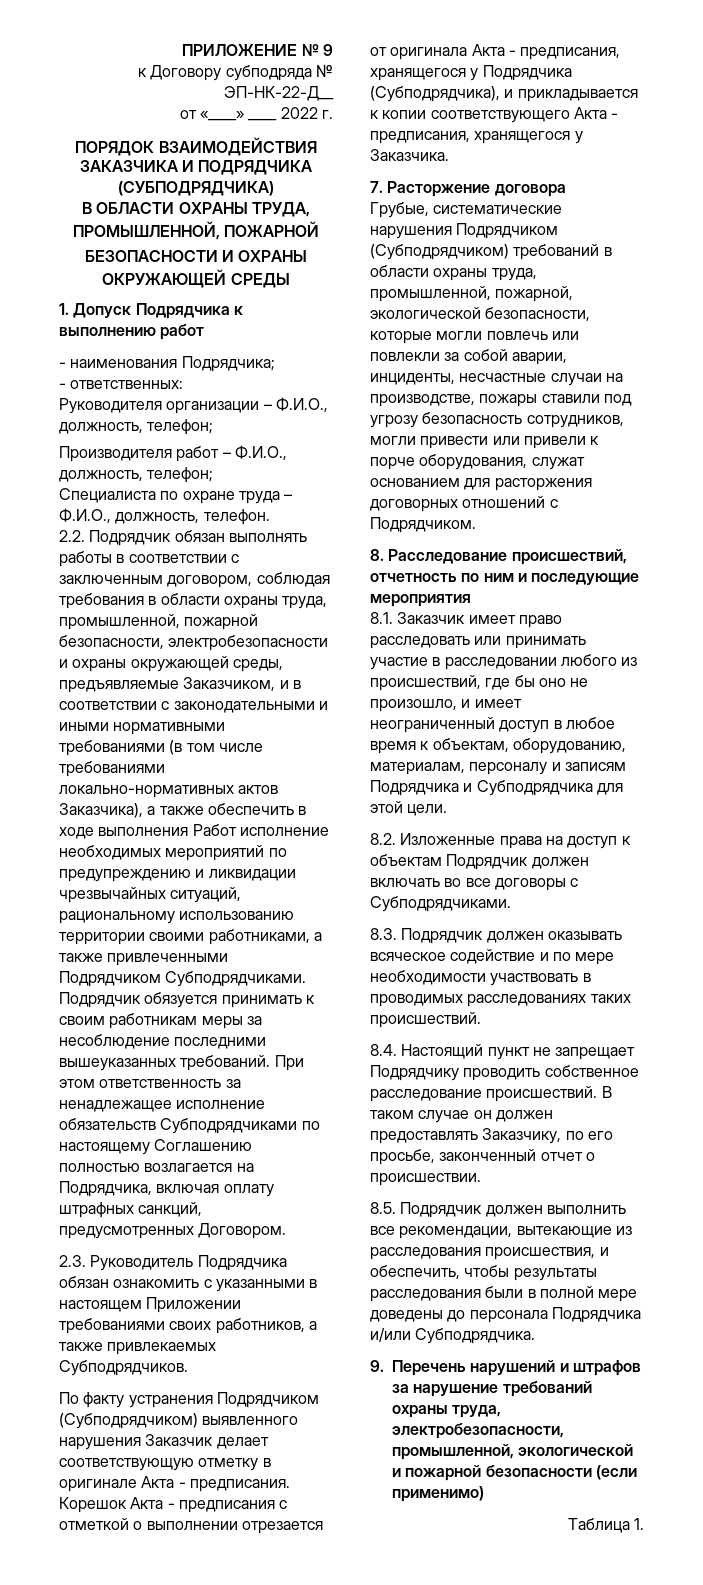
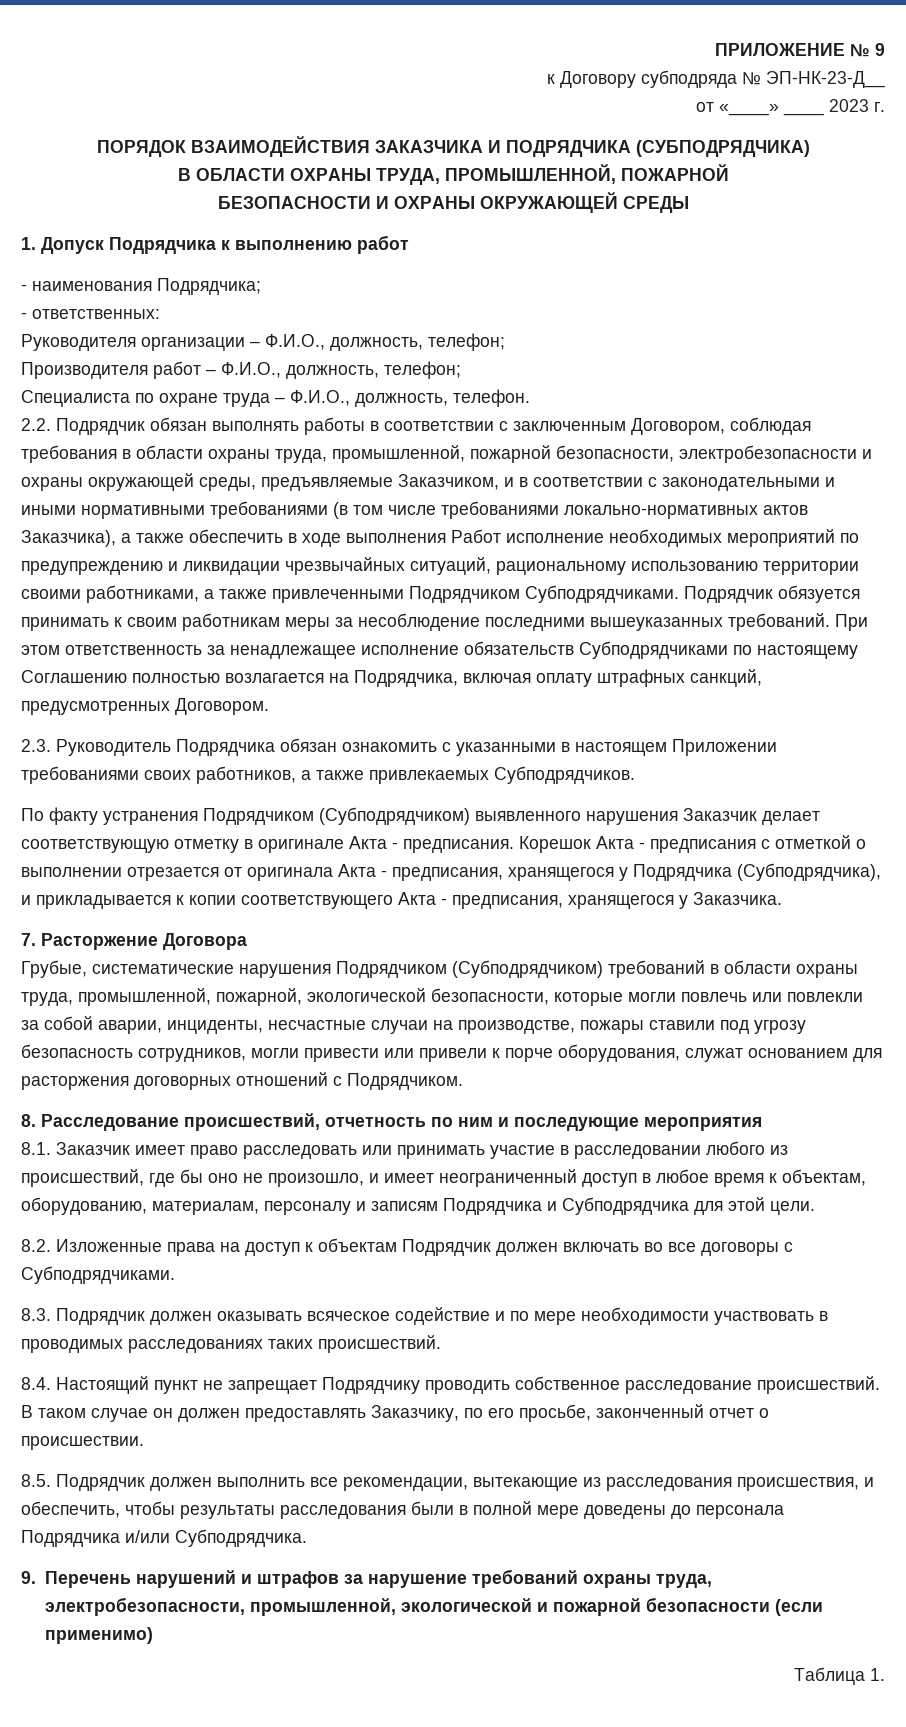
- к Договору субподряда № ЭП-НК-22-Д__
+ к Договору субподряда № ЭП-НК-23-Д__
- от «____» ____ 2022 г.
+ от «____» ____ 2023 г.
- 2.2. Подрядчик обязан выполнять работы в соответствии с заключенным договором, соблюдая требования в области охраны труда, промышленной, пожарной безопасности, электробезопасности и охраны окружающей среды, предъявляемые Заказчиком, и в соответствии с законодательными и иными нормативными требованиями (в том числе требованиями локально-нормативных актов Заказчика), а также обеспечить в ходе выполнения Работ исполнение необходимых мероприятий по предупреждению и ликвидации чрезвычайных ситуаций, рациональному использованию территории своими работниками, а также привлеченными Подрядчиком Субподрядчиками.
+ 2.2. Подрядчик обязан выполнять работы в соответствии с заключенным Договором, соблюдая требования в области охраны труда, промышленной, пожарной безопасности, электробезопасности и охраны окружающей среды, предъявляемые Заказчиком, и в соответствии с законодательными и иными нормативными требованиями (в том числе требованиями локально-нормативных актов Заказчика), а также обеспечить в ходе выполнения Работ исполнение необходимых мероприятий по предупреждению и ликвидации чрезвычайных ситуаций, рациональному использованию территории своими работниками, а также привлеченными Подрядчиком Субподрядчиками.
- 7. Расторжение договора
+ 7. Расторжение Договора

